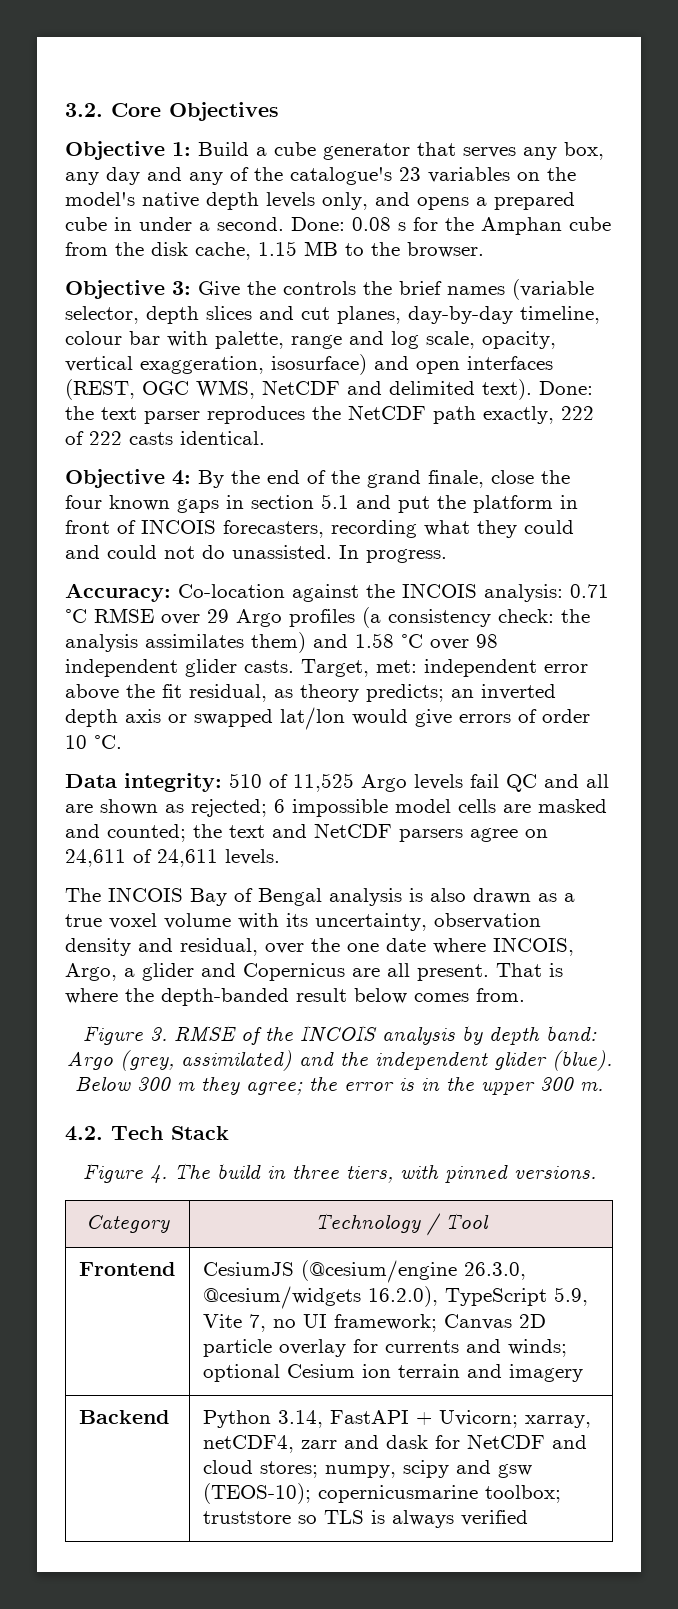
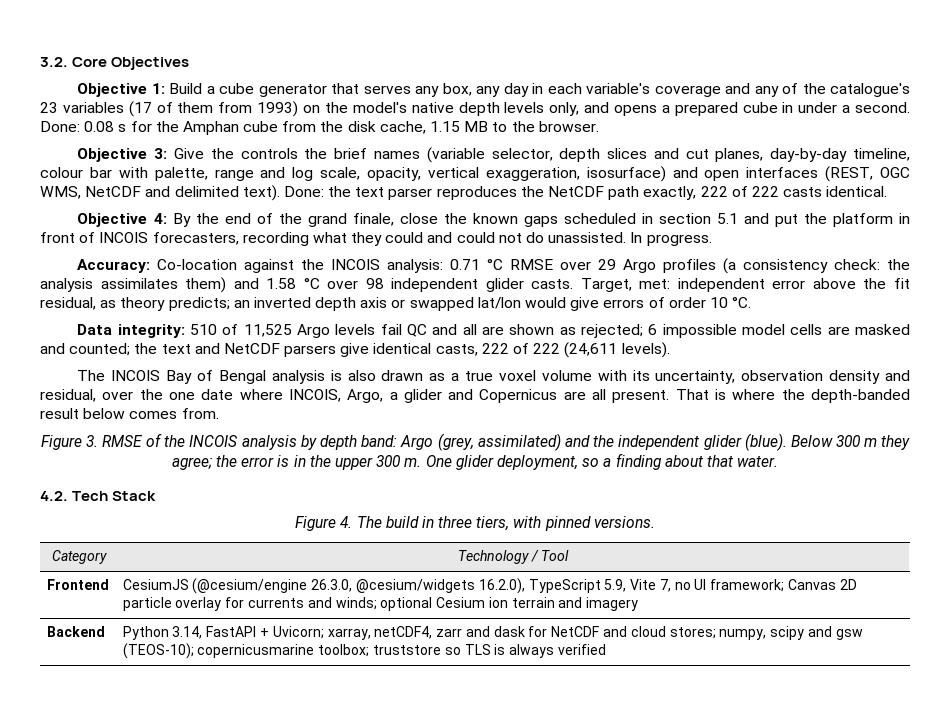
- Objective 1: Build a cube generator that serves any box, any day and any of the catalogue's 23 variables on the model's native depth levels only, and opens a prepared cube in under a second.
+ Objective 1: Build a cube generator that serves any box, any day in each variable's coverage and any of the catalogue's 23 variables (17 of them from 1993) on the model's native depth levels only, and opens a prepared cube in under a second.
- Objective 4: By the end of the grand finale, close the four known gaps in section 5.1 and put the platform in front of INCOIS forecasters, recording what they could and could not do unassisted.
+ Objective 4: By the end of the grand finale, close the known gaps scheduled in section 5.1 and put the platform in front of INCOIS forecasters, recording what they could and could not do unassisted.
- Data integrity: 510 of 11,525 Argo levels fail QC and all are shown as rejected; 6 impossible model cells are masked and counted; the text and NetCDF parsers agree on 24,611 of 24,611 levels.
+ Data integrity: 510 of 11,525 Argo levels fail QC and all are shown as rejected; 6 impossible model cells are masked and counted; the text and NetCDF parsers give identical casts, 222 of 222 (24,611 levels).
+ One glider deployment, so a finding about that water.

